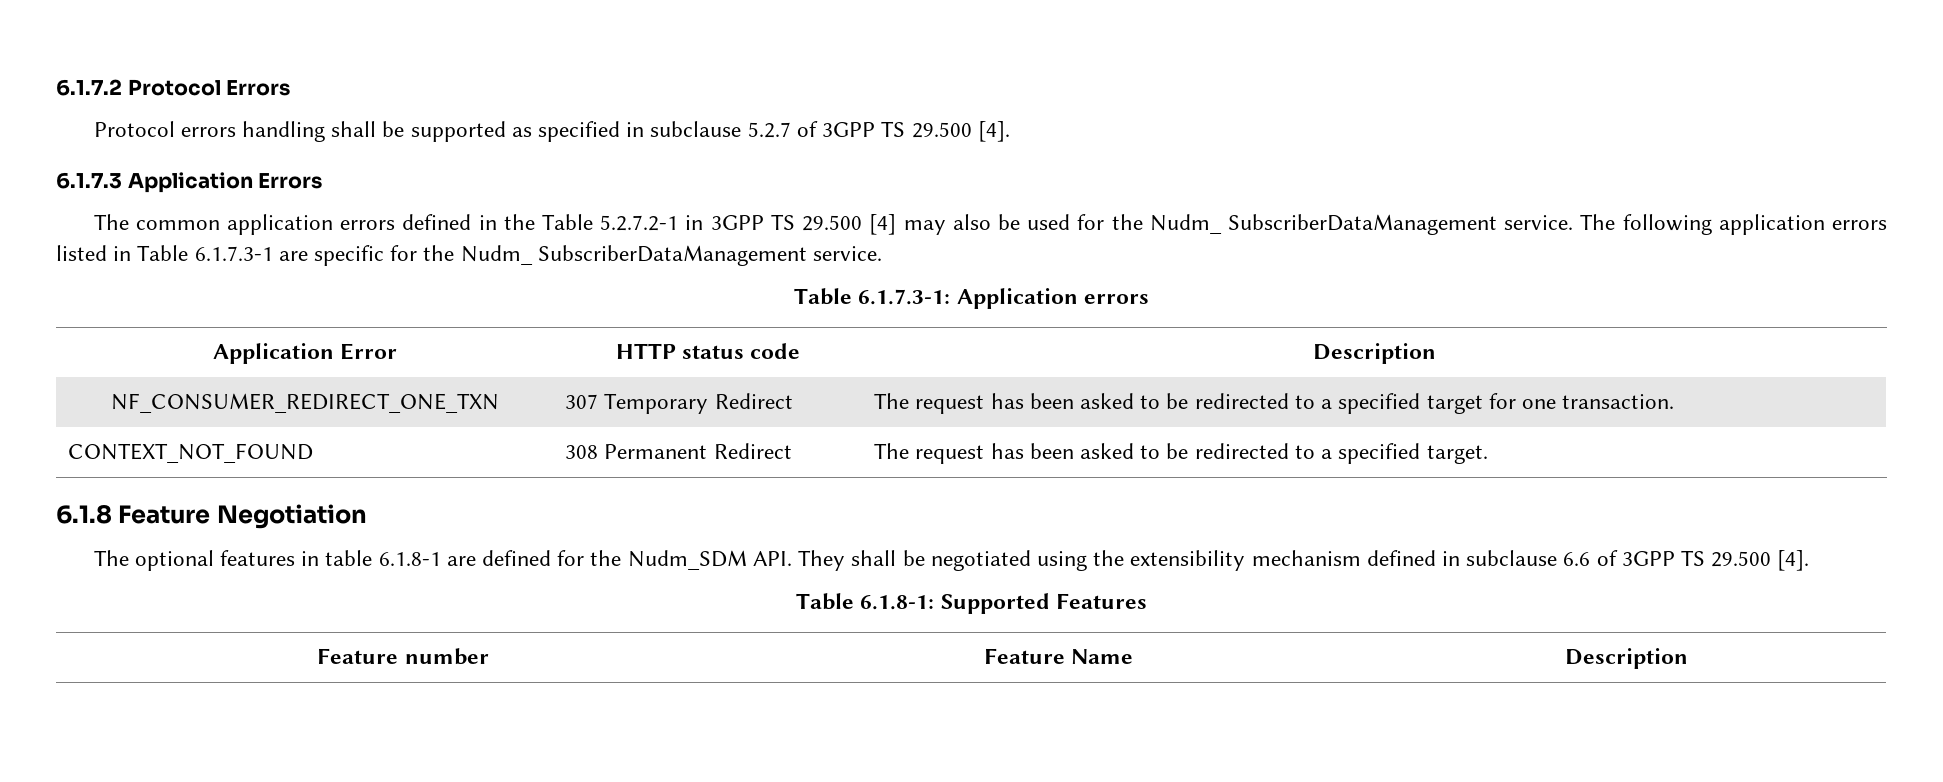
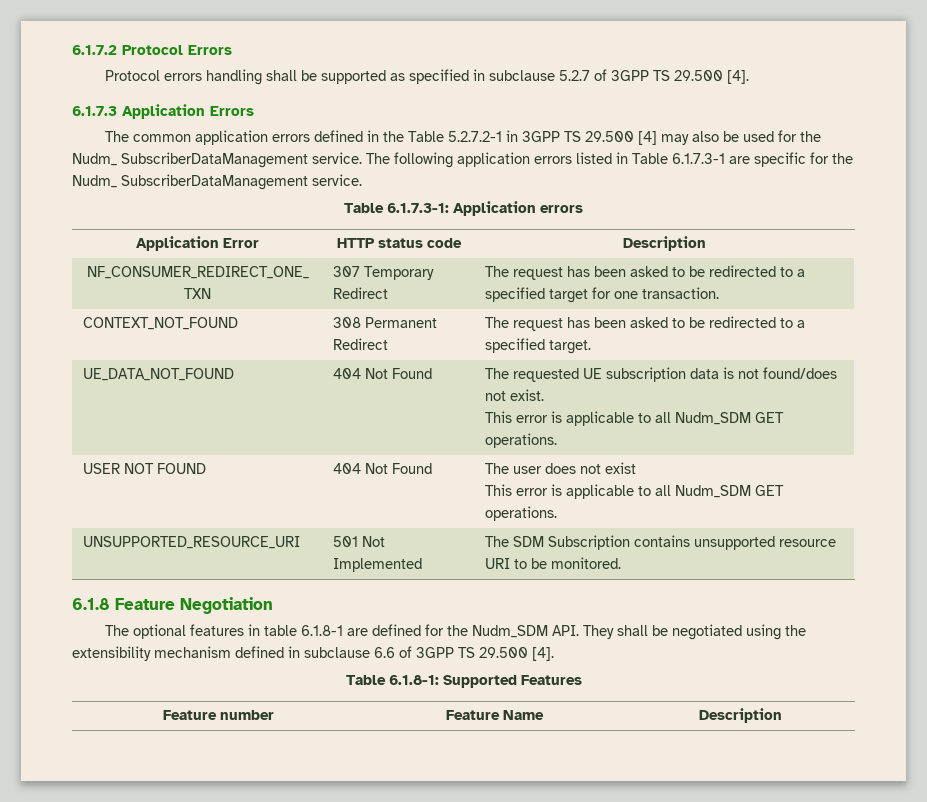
+ UE_DATA_NOT_FOUND | 404 Not Found | The requested UE subscription data is not found/does not exist.
+ This error is applicable to all Nudm_SDM GET operations.
+ USER NOT FOUND | 404 Not Found | The user does not exist
+ This error is applicable to all Nudm_SDM GET operations.
+ UNSUPPORTED_RESOURCE_URI | 501 Not Implemented | The SDM Subscription contains unsupported resource URI to be monitored.

